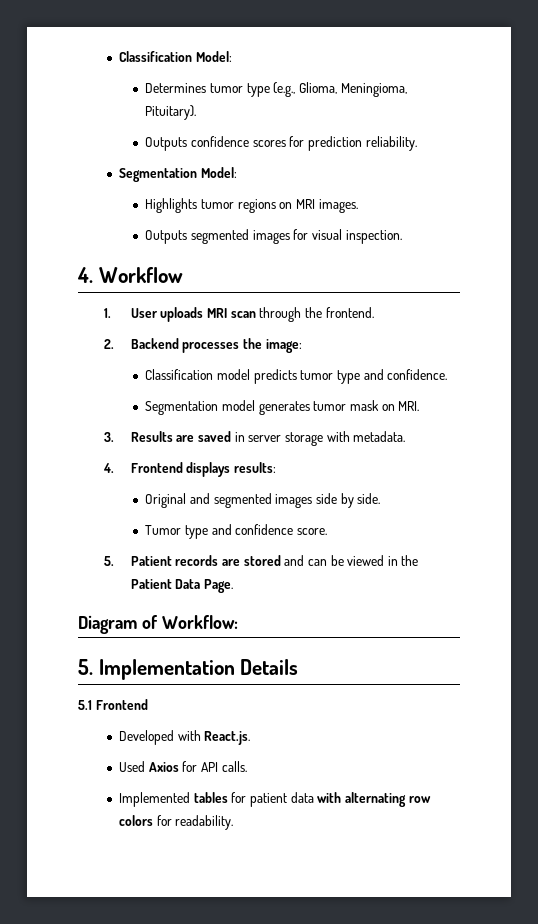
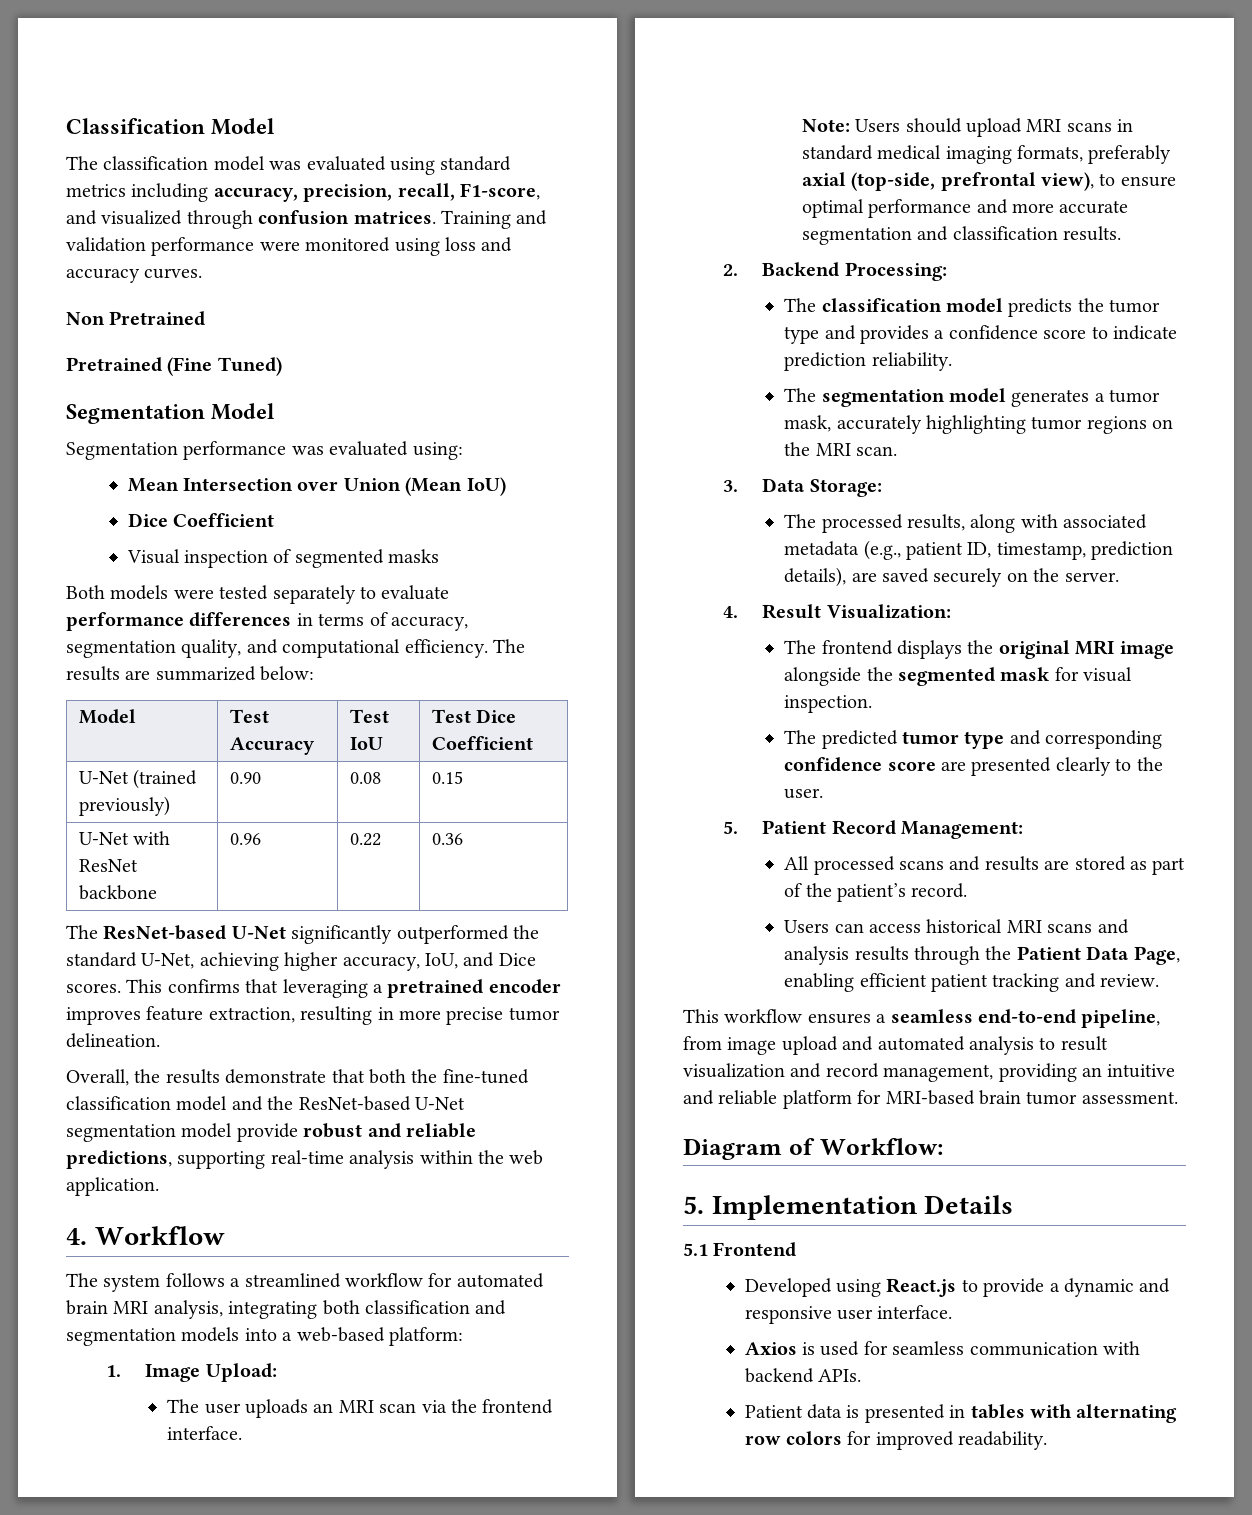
- Classification Model:
- Determines tumor type (e.g., Glioma, Meningioma, Pituitary).
- Outputs confidence scores for prediction reliability.
- Segmentation Model:
- Highlights tumor regions on MRI images.
- Outputs segmented images for visual inspection.
+ Classification Model
+ The classification model was evaluated using standard metrics including accuracy, precision, recall, F1-score, and visualized through confusion matrices. Training and validation performance were monitored using loss and accuracy curves.
+ Non Pretrained
+ Pretrained (Fine Tuned)
+ Segmentation Model
+ Segmentation performance was evaluated using:
+ Mean Intersection over Union (Mean IoU)
+ Dice Coefficient
+ Visual inspection of segmented masks
+ Both models were tested separately to evaluate performance differences in terms of accuracy, segmentation quality, and computational efficiency. The results are summarized below:
+ Model | Test Accuracy | Test IoU | Test Dice Coefficient
+ U-Net (trained previously) | 0.90 | 0.08 | 0.15
+ U-Net with ResNet backbone | 0.96 | 0.22 | 0.36
+ The ResNet-based U-Net significantly outperformed the standard U-Net, achieving higher accuracy, IoU, and Dice scores. This confirms that leveraging a pretrained encoder improves feature extraction, resulting in more precise tumor delineation.
+ Overall, the results demonstrate that both the fine-tuned classification model and the ResNet-based U-Net segmentation model provide robust and reliable predictions, supporting real-time analysis within the web application.
  4. Workflow
- 1. User uploads MRI scan through the frontend.
- 2. Backend processes the image:
- Classification model predicts tumor type and confidence.
- Segmentation model generates tumor mask on MRI.
- 3. Results are saved in server storage with metadata.
- 4. Frontend displays results:
- Original and segmented images side by side.
- Tumor type and confidence score.
- 5. Patient records are stored and can be viewed in the Patient Data Page.
+ The system follows a streamlined workflow for automated brain MRI analysis, integrating both classification and segmentation models into a web-based platform:
+ 1. Image Upload:
+ The user uploads an MRI scan via the frontend interface.
+ Note: Users should upload MRI scans in standard medical imaging formats, preferably axial (top-side, prefrontal view), to ensure optimal performance and more accurate segmentation and classification results.
+ 2. Backend Processing:
+ The classification model predicts the tumor type and provides a confidence score to indicate prediction reliability.
+ The segmentation model generates a tumor mask, accurately highlighting tumor regions on the MRI scan.
+ 3. Data Storage:
+ The processed results, along with associated metadata (e.g., patient ID, timestamp, prediction details), are saved securely on the server.
+ 4. Result Visualization:
+ The frontend displays the original MRI image alongside the segmented mask for visual inspection.
+ The predicted tumor type and corresponding confidence score are presented clearly to the user.
+ 5. Patient Record Management:
+ All processed scans and results are stored as part of the patient’s record.
+ Users can access historical MRI scans and analysis results through the Patient Data Page, enabling efficient patient tracking and review.
+ This workflow ensures a seamless end-to-end pipeline, from image upload and automated analysis to result visualization and record management, providing an intuitive and reliable platform for MRI-based brain tumor assessment.
- Developed with React.js.
- Used Axios for API calls.
- Implemented tables for patient data with alternating row colors for readability.
+ Developed using React.js to provide a dynamic and responsive user interface.
+ Axios is used for seamless communication with backend APIs.
+ Patient data is presented in tables with alternating row colors for improved readability.

